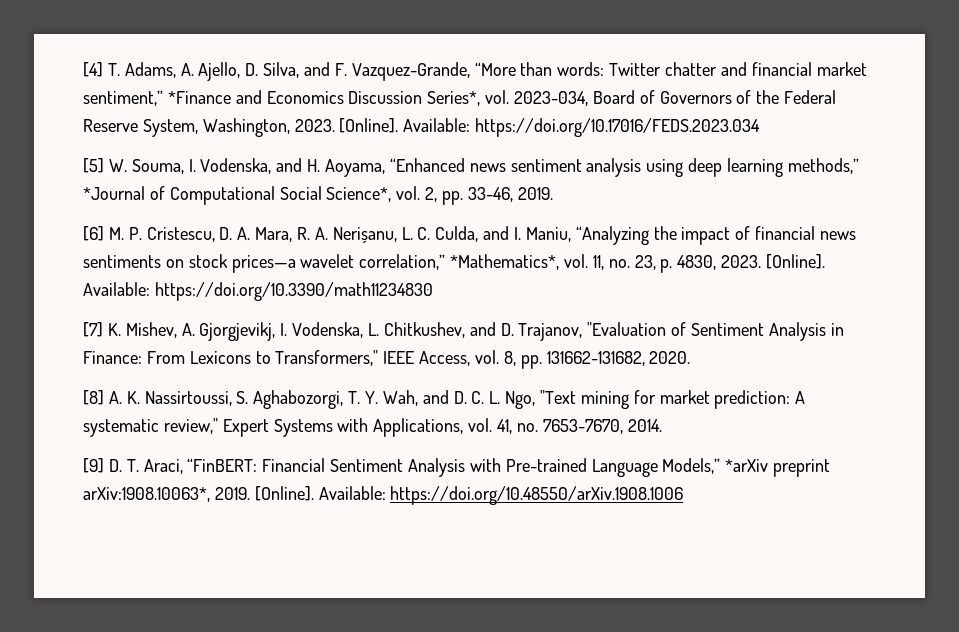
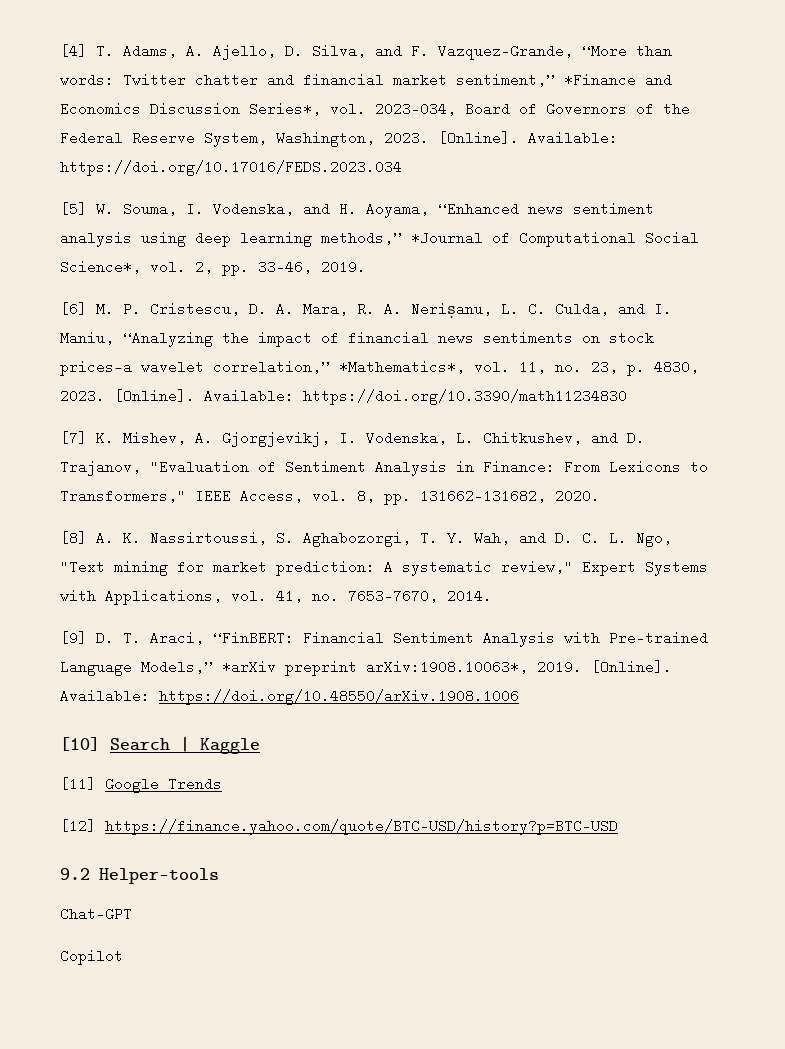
+ [10] Search | Kaggle
+ [11] Google Trends
+ [12] https://finance.yahoo.com/quote/BTC-USD/history?p=BTC-USD
+ 9.2 Helper-tools
+ Chat-GPT
+ Copilot

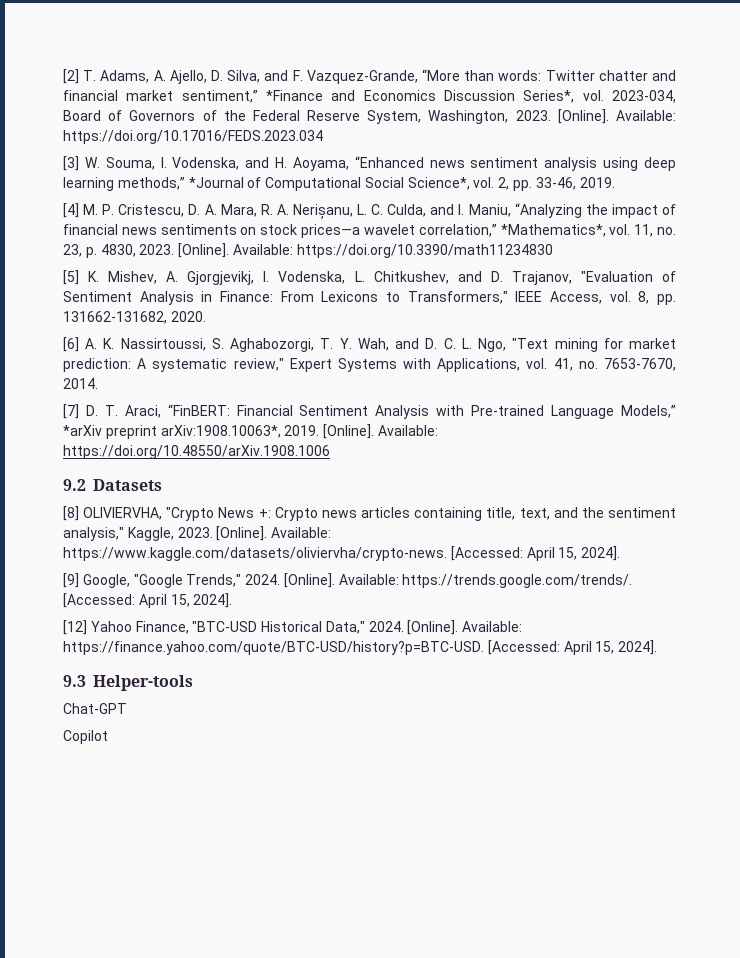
- [4] T. Adams, A. Ajello, D. Silva, and F. Vazquez-Grande, “More than words: Twitter chatter and financial market sentiment,” *Finance and Economics Discussion Series*, vol. 2023-034, Board of Governors of the Federal Reserve System, Washington, 2023.
+ [2] T. Adams, A. Ajello, D. Silva, and F. Vazquez-Grande, “More than words: Twitter chatter and financial market sentiment,” *Finance and Economics Discussion Series*, vol. 2023-034, Board of Governors of the Federal Reserve System, Washington, 2023.
- [5] W. Souma, I. Vodenska, and H. Aoyama, “Enhanced news sentiment analysis using deep learning methods,” *Journal of Computational Social Science*, vol. 2, pp. 33-46, 2019.
+ [3] W. Souma, I. Vodenska, and H. Aoyama, “Enhanced news sentiment analysis using deep learning methods,” *Journal of Computational Social Science*, vol. 2, pp. 33-46, 2019.
- [6] M. P. Cristescu, D. A. Mara, R. A. Nerișanu, L. C. Culda, and I. Maniu, “Analyzing the impact of financial news sentiments on stock prices—a wavelet correlation,” *Mathematics*, vol. 11, no. 23, p. 4830, 2023.
+ [4] M. P. Cristescu, D. A. Mara, R. A. Nerișanu, L. C. Culda, and I. Maniu, “Analyzing the impact of financial news sentiments on stock prices—a wavelet correlation,” *Mathematics*, vol. 11, no. 23, p. 4830, 2023.
- [7] K. Mishev, A. Gjorgjevikj, I. Vodenska, L. Chitkushev, and D. Trajanov, "Evaluation of Sentiment Analysis in Finance: From Lexicons to Transformers," IEEE Access, vol. 8, pp. 131662-131682, 2020.
+ [5] K. Mishev, A. Gjorgjevikj, I. Vodenska, L. Chitkushev, and D. Trajanov, "Evaluation of Sentiment Analysis in Finance: From Lexicons to Transformers," IEEE Access, vol. 8, pp. 131662-131682, 2020.
- [8] A. K. Nassirtoussi, S. Aghabozorgi, T. Y. Wah, and D. C. L. Ngo, "Text mining for market prediction: A systematic review," Expert Systems with Applications, vol. 41, no. 7653-7670, 2014.
+ [6] A. K. Nassirtoussi, S. Aghabozorgi, T. Y. Wah, and D. C. L. Ngo, "Text mining for market prediction: A systematic review," Expert Systems with Applications, vol. 41, no. 7653-7670, 2014.
- [9] D. T. Araci, “FinBERT: Financial Sentiment Analysis with Pre-trained Language Models,” *arXiv preprint arXiv:1908.10063*, 2019.
+ [7] D. T. Araci, “FinBERT: Financial Sentiment Analysis with Pre-trained Language Models,” *arXiv preprint arXiv:1908.10063*, 2019.
- [10] Search | Kaggle
- [11] Google Trends
- [12] https://finance.yahoo.com/quote/BTC-USD/history?p=BTC-USD
- 9.2 Helper-tools
+ 9.2 Datasets
+ [8] OLIVIERVHA, "Crypto News +: Crypto news articles containing title, text, and the sentiment analysis," Kaggle, 2023. [Online]. Available: https://www.kaggle.com/datasets/oliviervha/crypto-news. [Accessed: April 15, 2024].
+ [9] Google, "Google Trends," 2024. [Online]. Available: https://trends.google.com/trends/. [Accessed: April 15, 2024].
+ [12] Yahoo Finance, "BTC-USD Historical Data," 2024. [Online]. Available: https://finance.yahoo.com/quote/BTC-USD/history?p=BTC-USD. [Accessed: April 15, 2024].
+ 9.3 Helper-tools

